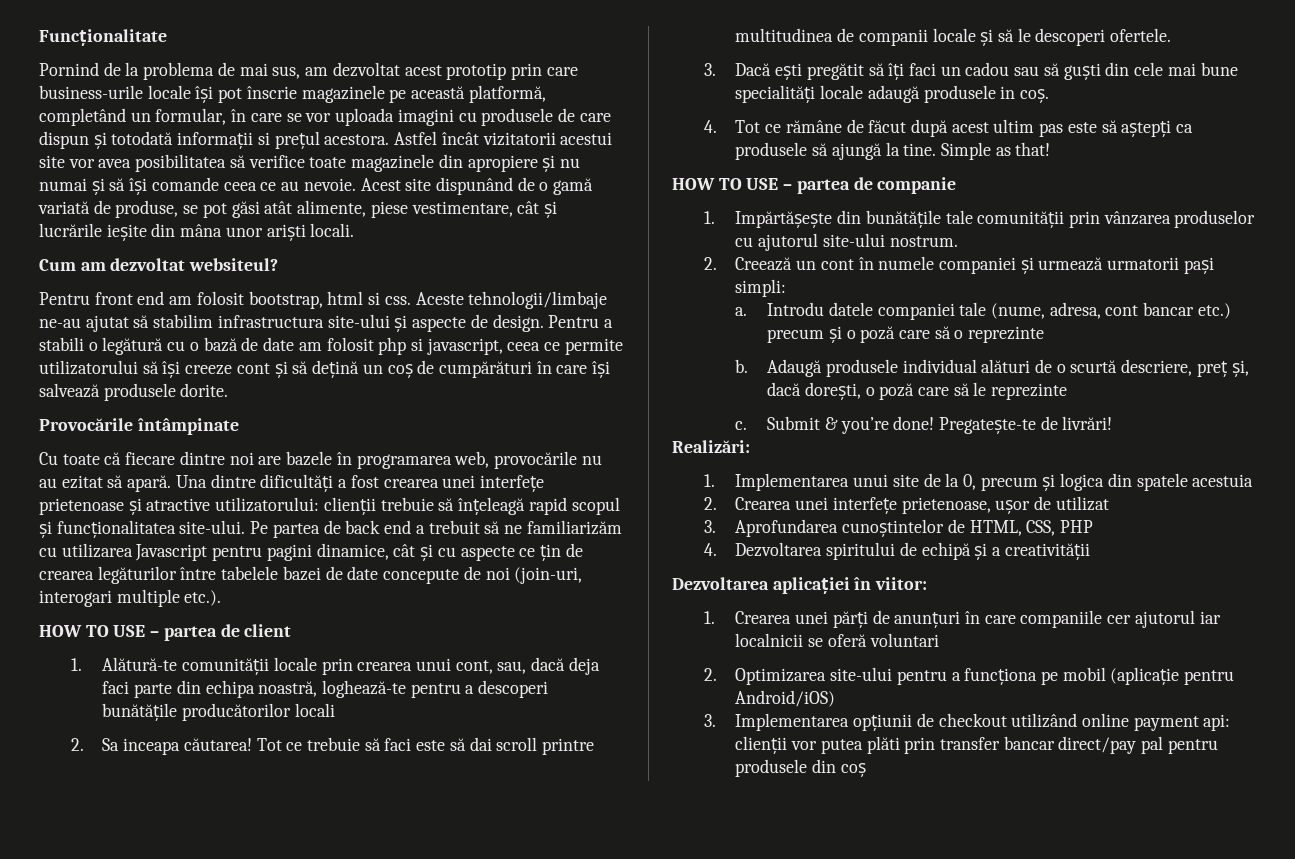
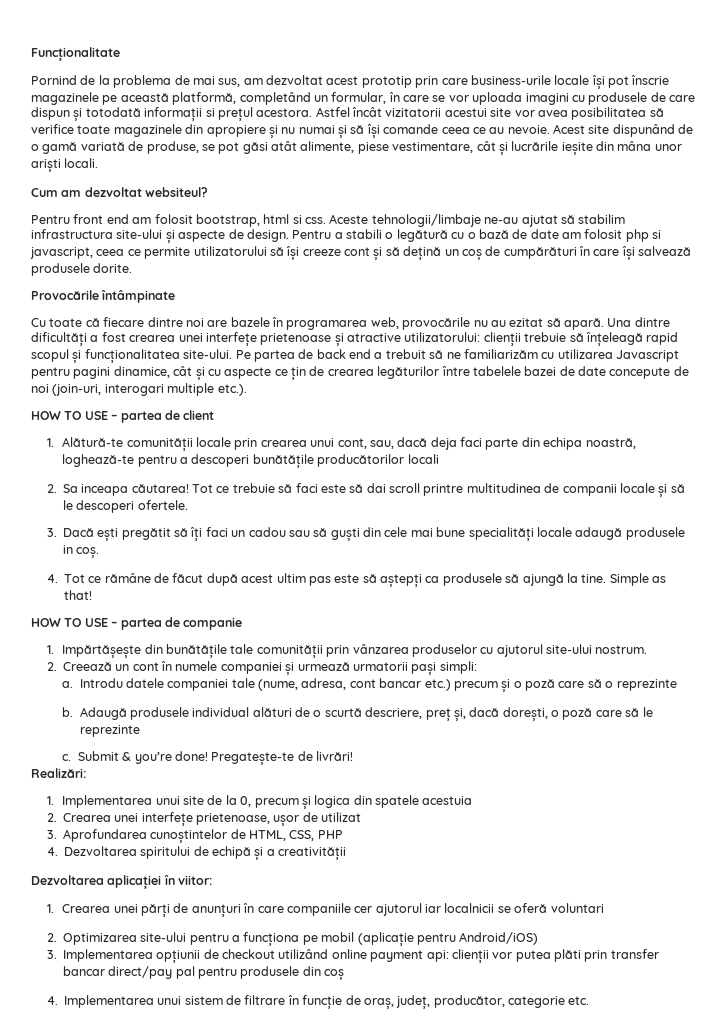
+ 4. Implementarea unui sistem de filtrare în funcție de oraș, județ, producător, categorie etc.

